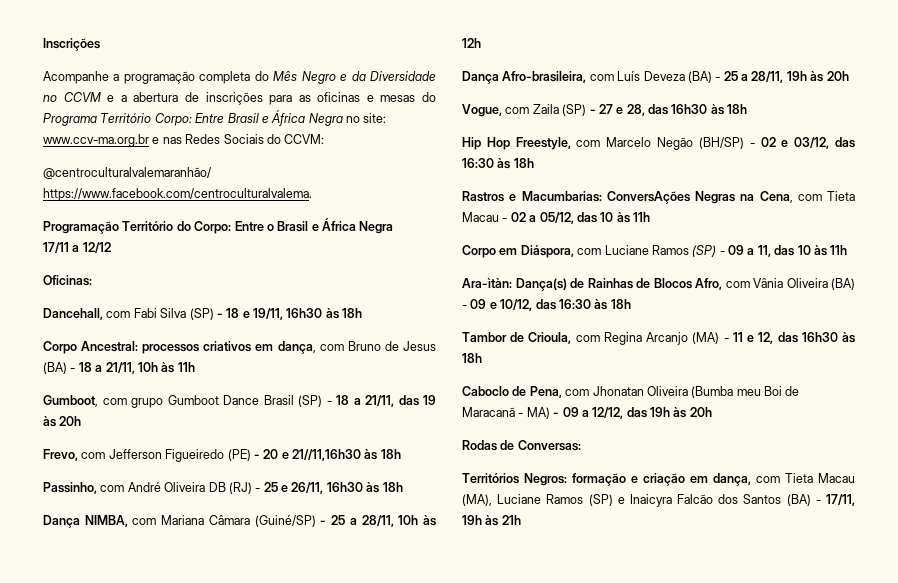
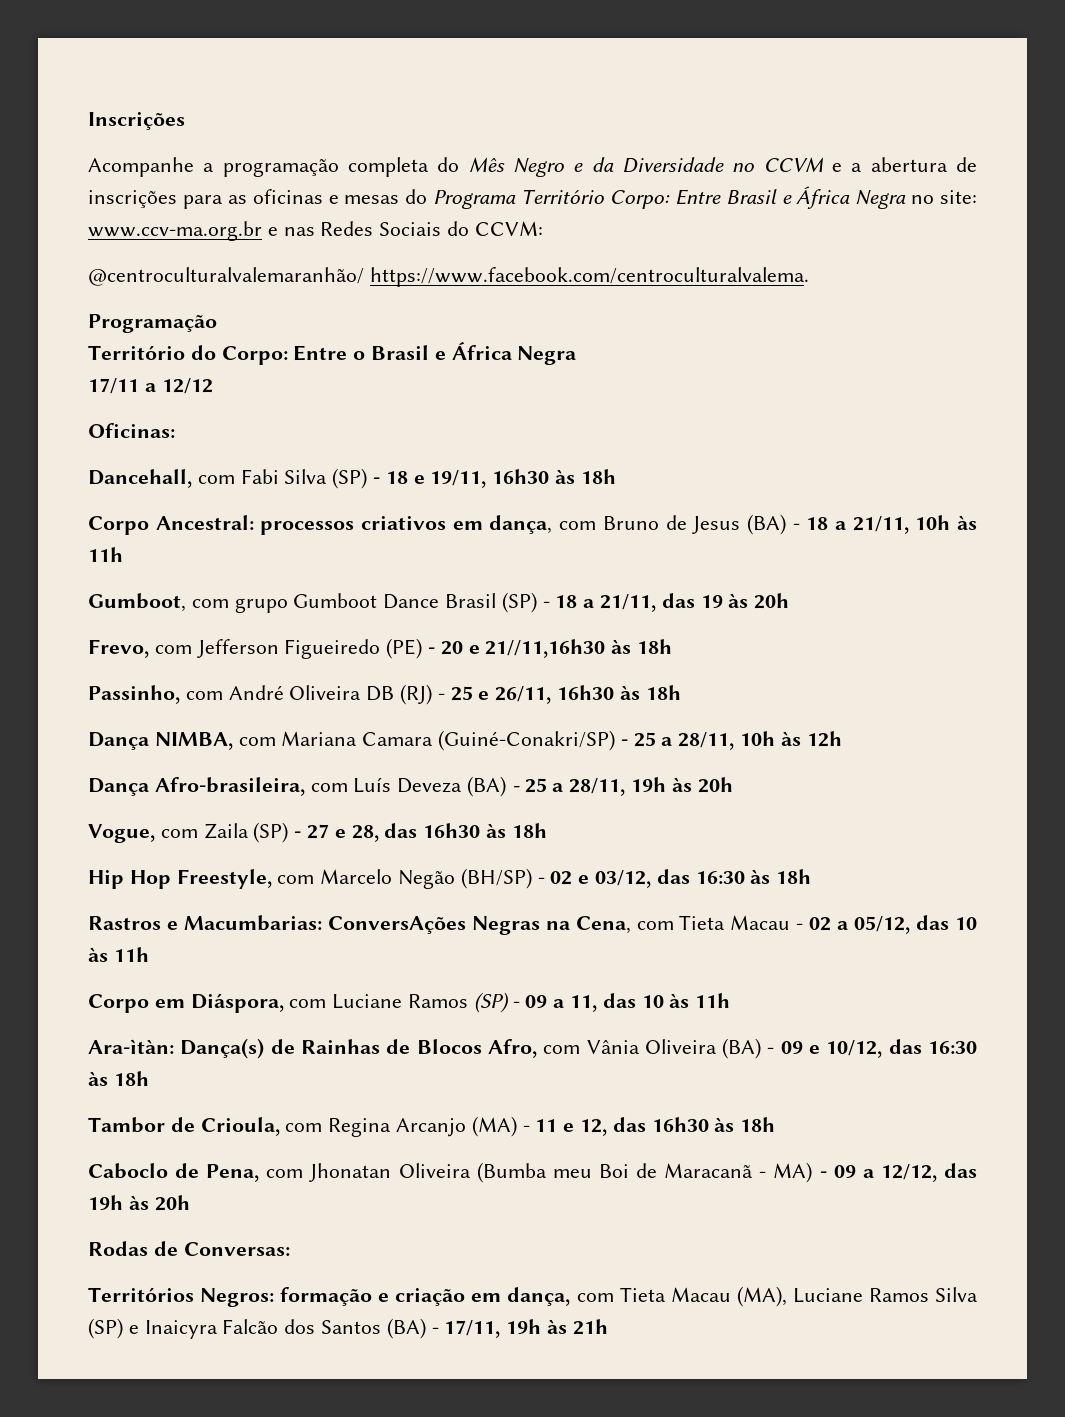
- Programação Território do Corpo: Entre o Brasil e África Negra
+ Programação
+ Território do Corpo: Entre o Brasil e África Negra
- Dança NIMBA, com Mariana Câmara (Guiné/SP) - 25 a 28/11, 10h às 12h
+ Dança NIMBA, com Mariana Camara (Guiné-Conakri/SP) - 25 a 28/11, 10h às 12h
- Territórios Negros: formação e criação em dança, com Tieta Macau (MA), Luciane Ramos (SP) e Inaicyra Falcão dos Santos (BA) - 17/11, 19h às 21h
+ Territórios Negros: formação e criação em dança, com Tieta Macau (MA), Luciane Ramos Silva (SP) e Inaicyra Falcão dos Santos (BA) - 17/11, 19h às 21h

